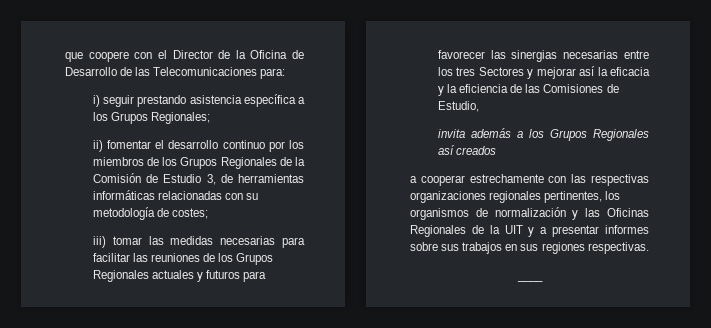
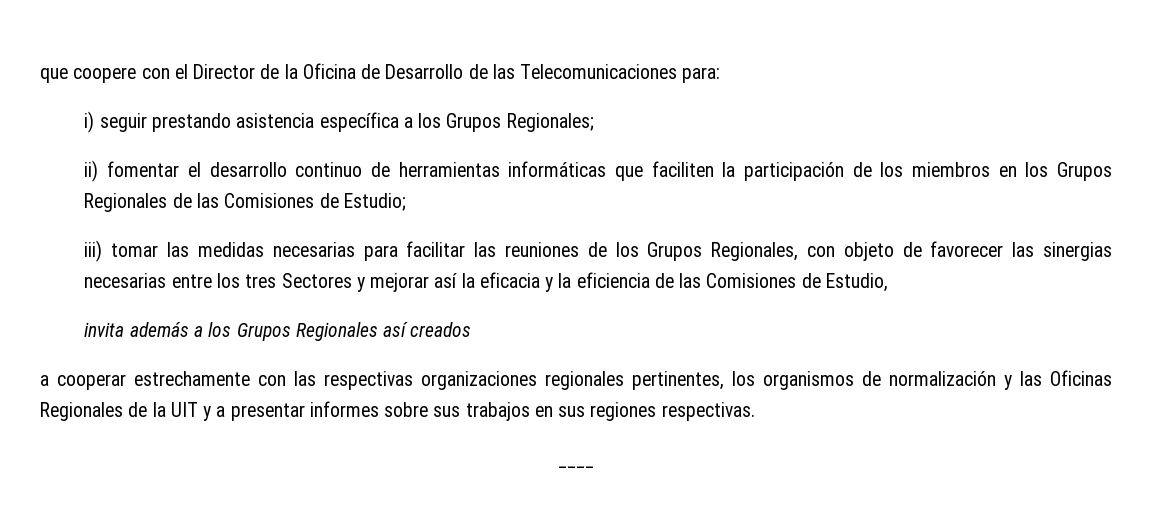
- ii) fomentar el desarrollo continuo por los miembros de los Grupos Regionales de la Comisión de Estudio 3, de herramientas informáticas relacionadas con su metodología de costes;
+ ii) fomentar el desarrollo continuo de herramientas informáticas que faciliten la participación de los miembros en los Grupos Regionales de las Comisiones de Estudio;
- iii) tomar las medidas necesarias para facilitar las reuniones de los Grupos Regionales actuales y futuros para favorecer las sinergias necesarias entre los tres Sectores y mejorar así la eficacia y la eficiencia de las Comisiones de Estudio,
+ iii) tomar las medidas necesarias para facilitar las reuniones de los Grupos Regionales, con objeto de favorecer las sinergias necesarias entre los tres Sectores y mejorar así la eficacia y la eficiencia de las Comisiones de Estudio,

